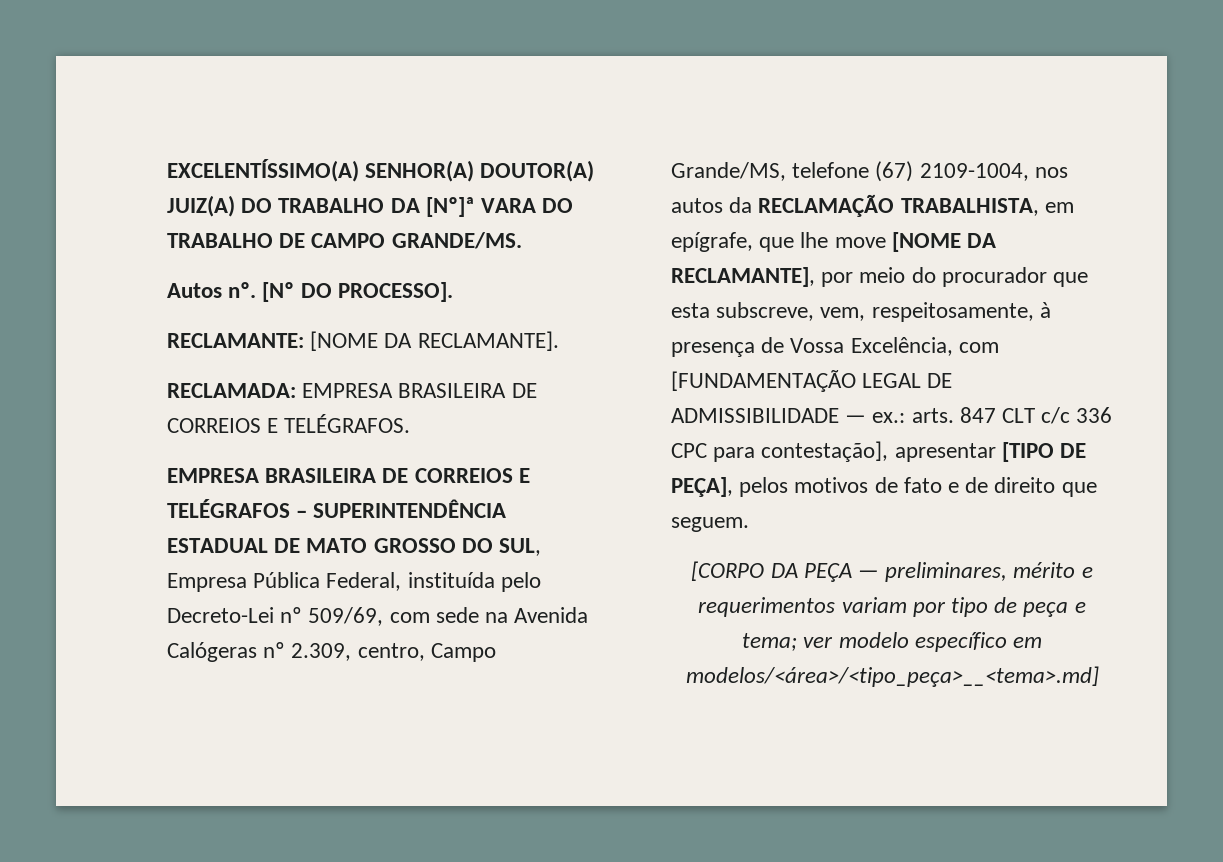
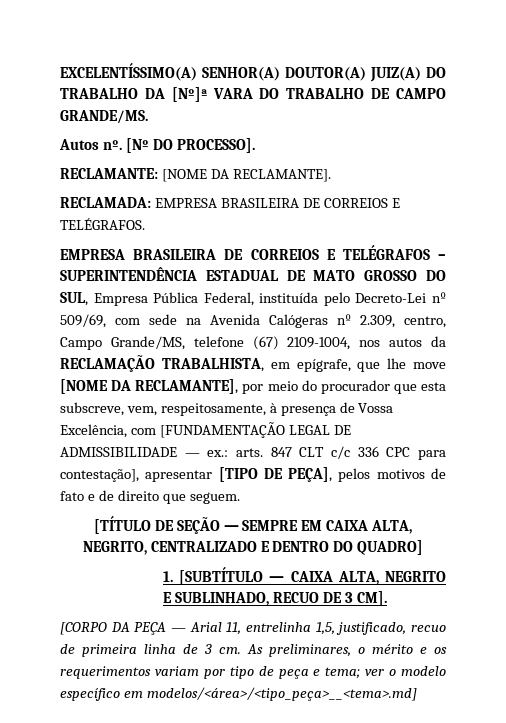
- [CORPO DA PEÇA — preliminares, mérito e requerimentos variam por tipo de peça e tema; ver modelo específico em modelos/<área>/<tipo_peça>__<tema>.md]
+ [TÍTULO DE SEÇÃO — SEMPRE EM CAIXA ALTA, NEGRITO, CENTRALIZADO E DENTRO DO QUADRO]
+ 1. [SUBTÍTULO — CAIXA ALTA, NEGRITO E SUBLINHADO, RECUO DE 3 CM].
+ [CORPO DA PEÇA — Arial 11, entrelinha 1,5, justificado, recuo de primeira linha de 3 cm. As preliminares, o mérito e os requerimentos variam por tipo de peça e tema; ver o modelo específico em modelos/<área>/<tipo_peça>__<tema>.md]

